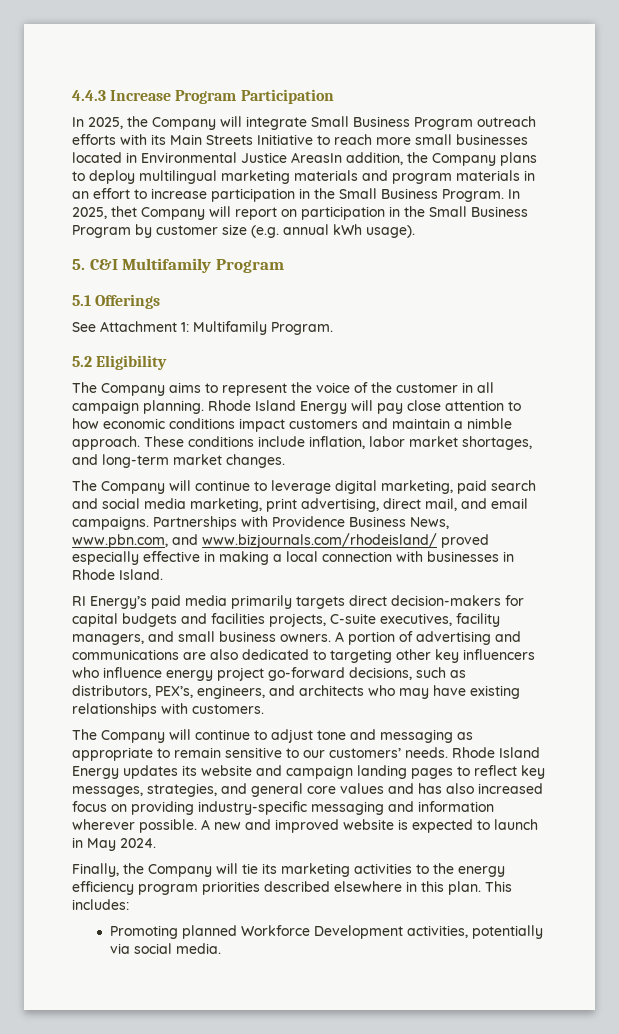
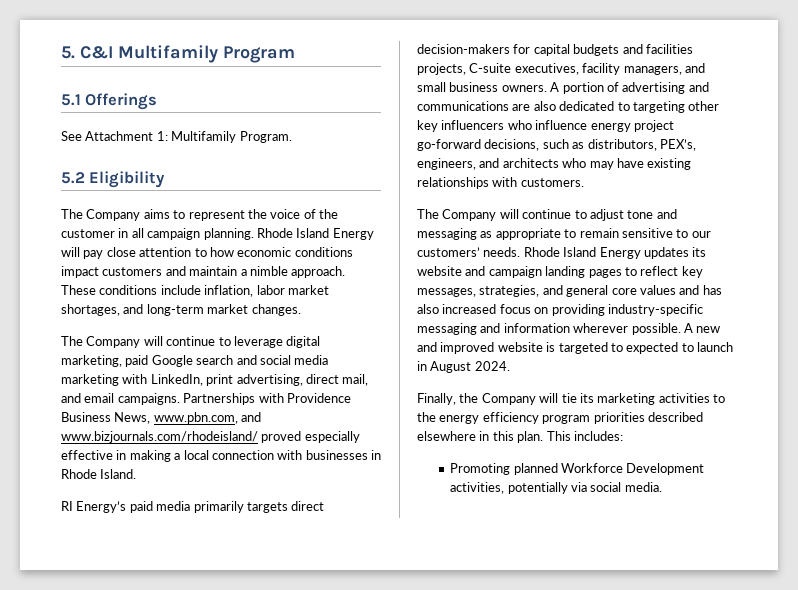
- 4.4.3 Increase Program Participation
- In 2025, the Company will integrate Small Business Program outreach efforts with its Main Streets Initiative to reach more small businesses located in Environmental Justice AreasIn addition, the Company plans to deploy multilingual marketing materials and program materials in an effort to increase participation in the Small Business Program. In 2025, thet Company will report on participation in the Small Business Program by customer size (e.g. annual kWh usage).
- The Company will continue to leverage digital marketing, paid search and social media marketing, print advertising, direct mail, and email campaigns.
+ The Company will continue to leverage digital marketing, paid Google search and social media marketing with LinkedIn, print advertising, direct mail, and email campaigns.
- A new and improved website is expected to launch in May 2024.
+ A new and improved website is targeted to expected to launch in August 2024.

